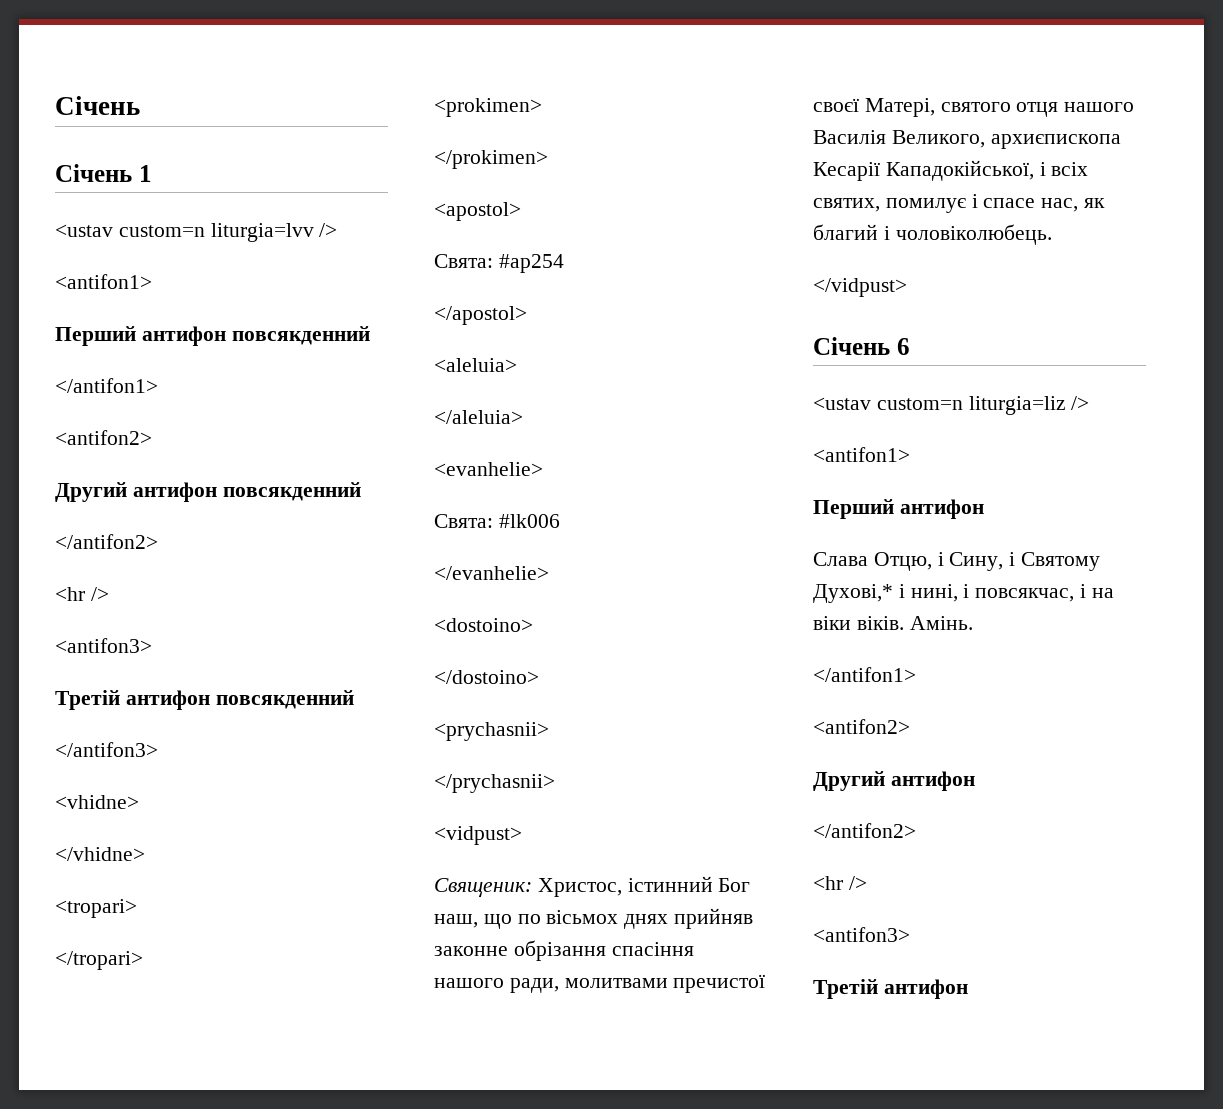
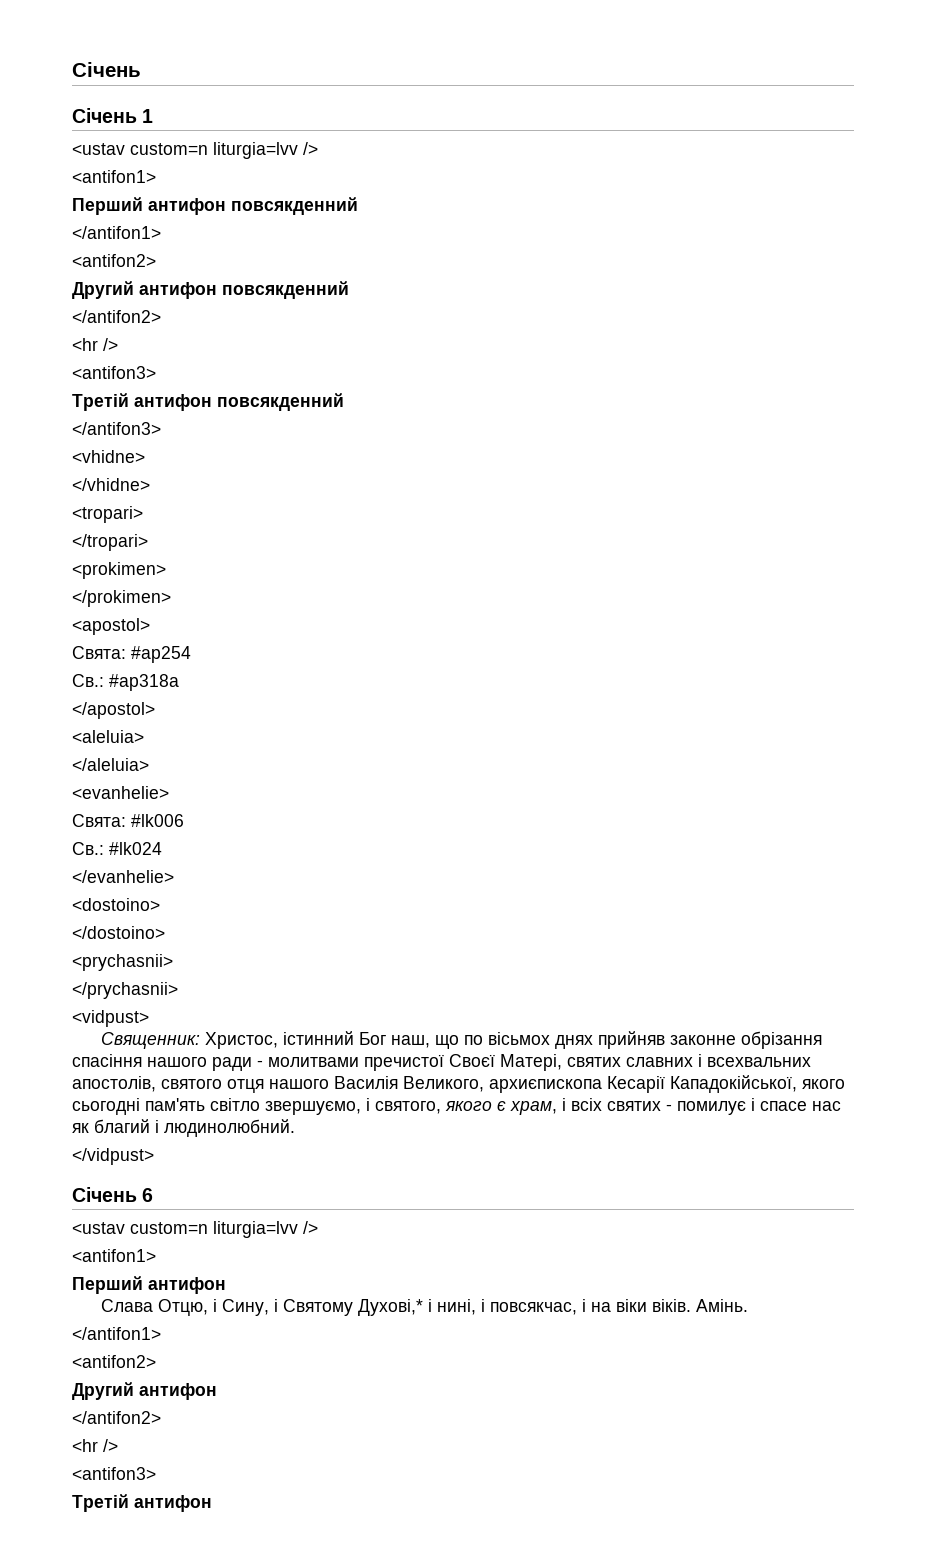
+ Св.: #ap318a
+ Св.: #lk024
- Священик: Христос, істинний Бог наш, що по вісьмох днях прийняв законне обрізання спасіння нашого ради, молитвами пречистої своєї Матері, святого отця нашого Василія Великого, архиєпископа Кесарії Кападокійської, і всіх святих, помилує і спасе нас, як благий і чоловіколюбець.
+ Священник: Христос, істинний Бог наш, що по вісьмох днях прийняв законне обрізання спасіння нашого ради - молитвами пречистої Cвоєї Матері, святих славних і всехвальних апостолів, святого отця нашого Василія Великого, архиєпископа Кесарії Кападокійської, якого сьогодні пам'ять світло звершуємо, і святого, якого є храм, і всіх святих - помилує і спасе нас як благий і людинолюбний.
  Січень 6
- <ustav custom=n liturgia=liz />
+ <ustav custom=n liturgia=lvv />

